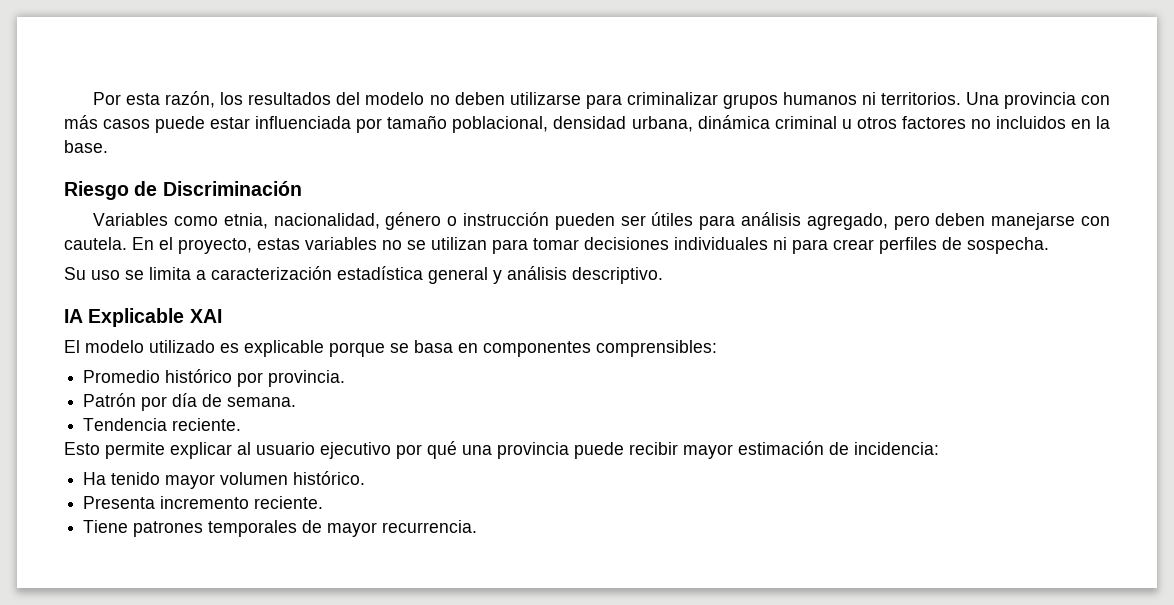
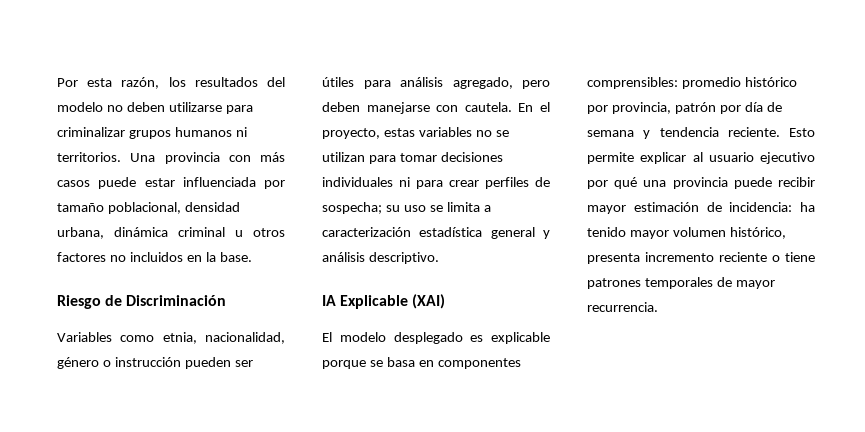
- En el proyecto, estas variables no se utilizan para tomar decisiones individuales ni para crear perfiles de sospecha.
- Su uso se limita a caracterización estadística general y análisis descriptivo.
+ En el proyecto, estas variables no se utilizan para tomar decisiones individuales ni para crear perfiles de sospecha; su uso se limita a caracterización estadística general y análisis descriptivo.
- IA Explicable XAI
+ IA Explicable (XAI)
- El modelo utilizado es explicable porque se basa en componentes comprensibles:
- Promedio histórico por provincia.
- Patrón por día de semana.
- Tendencia reciente.
- Esto permite explicar al usuario ejecutivo por qué una provincia puede recibir mayor estimación de incidencia:
- Ha tenido mayor volumen histórico.
- Presenta incremento reciente.
- Tiene patrones temporales de mayor recurrencia.
+ El modelo desplegado es explicable porque se basa en componentes comprensibles: promedio histórico por provincia, patrón por día de semana y tendencia reciente. Esto permite explicar al usuario ejecutivo por qué una provincia puede recibir mayor estimación de incidencia: ha tenido mayor volumen histórico, presenta incremento reciente o tiene patrones temporales de mayor recurrencia.

